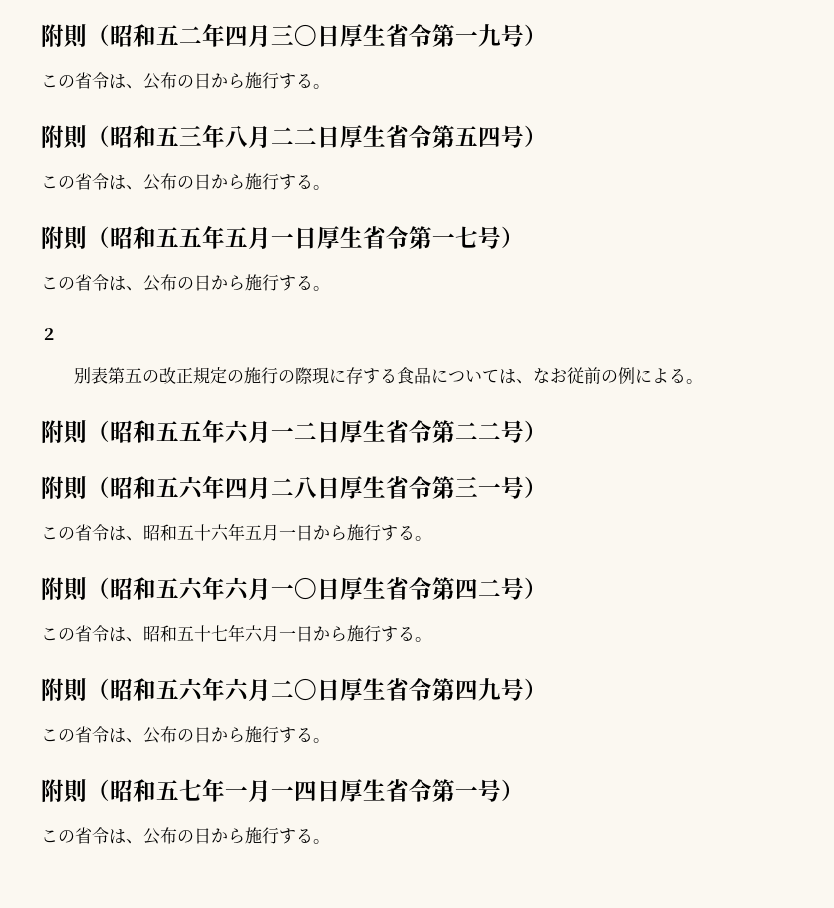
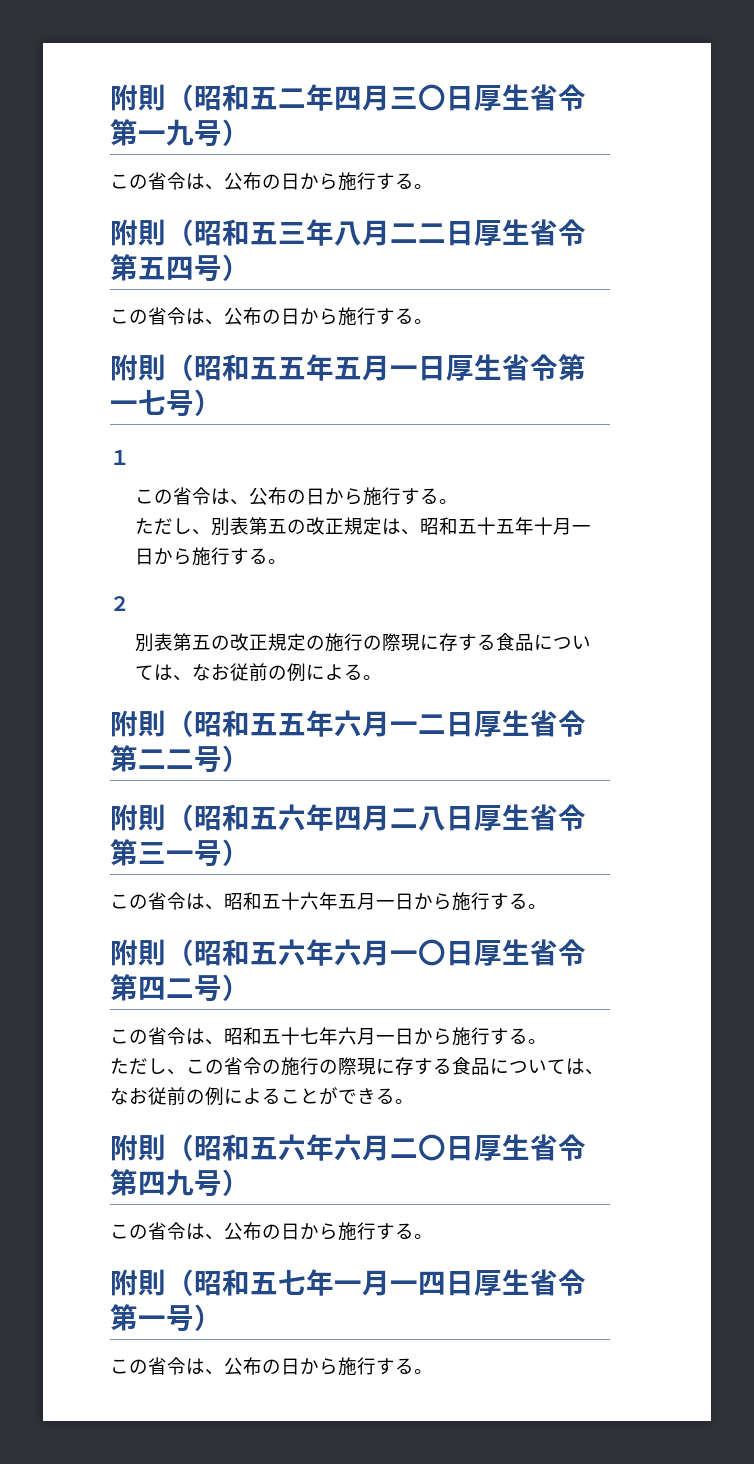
  附則（昭和五五年五月一日厚生省令第一七号）
+ １
  この省令は、公布の日から施行する。
+ ただし、別表第五の改正規定は、昭和五十五年十月一日から施行する。
+ ただし、この省令の施行の際現に存する食品については、なお従前の例によることができる。

